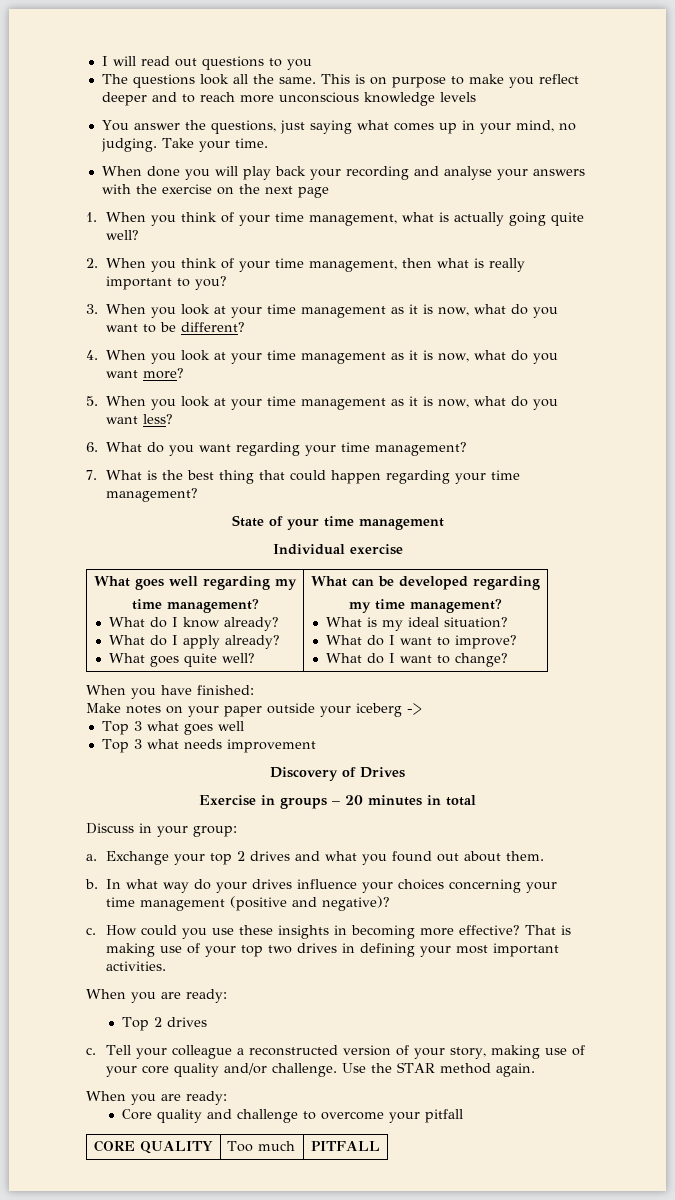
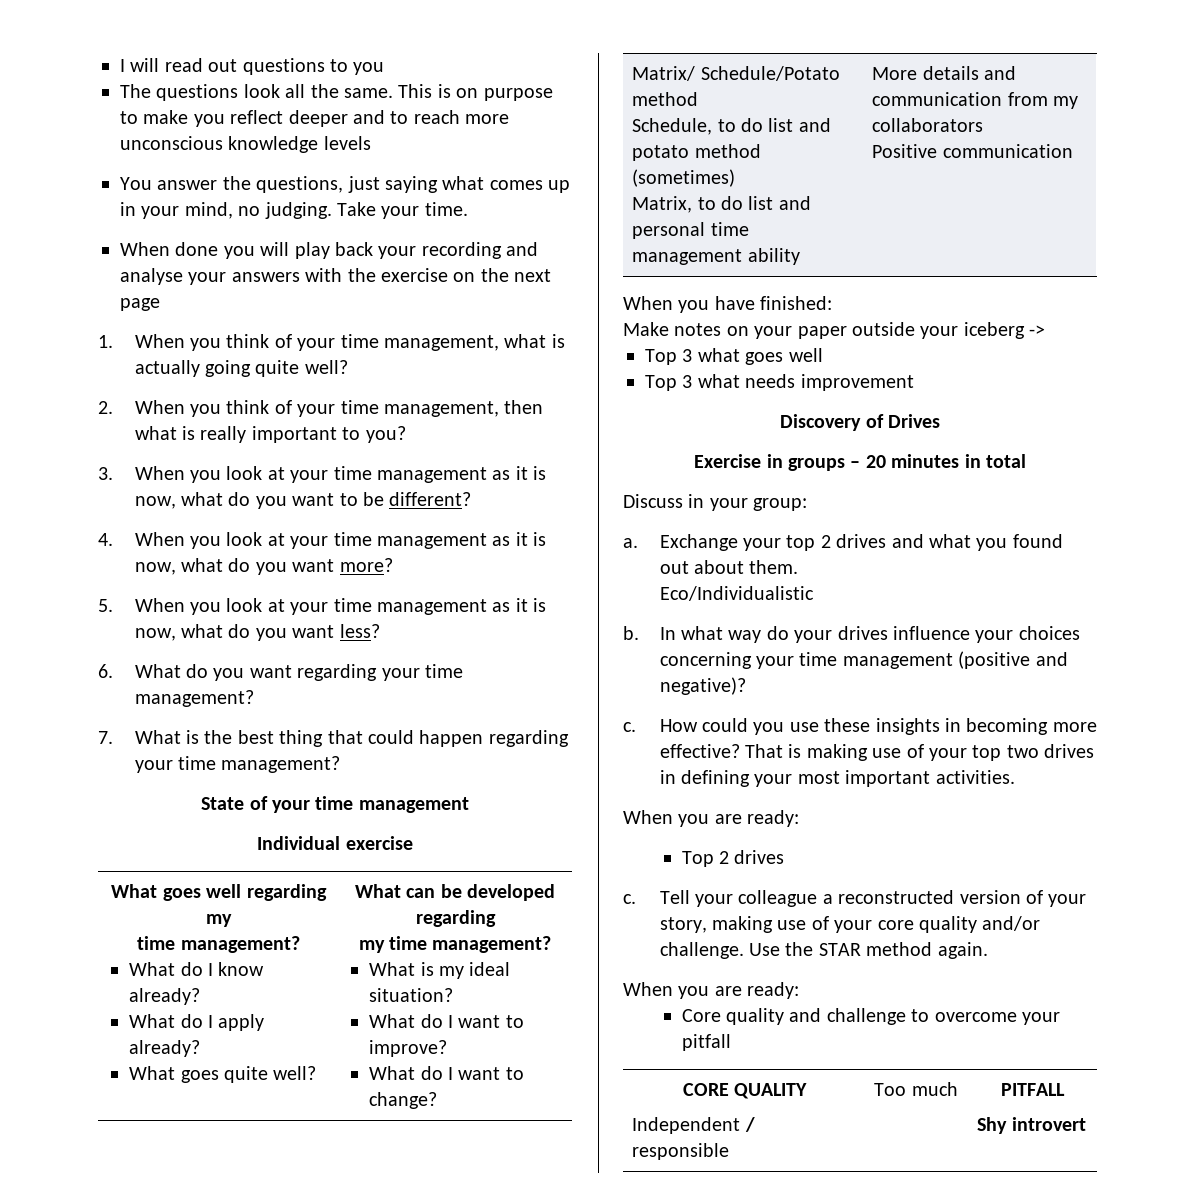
+ Matrix/ Schedule/Potato method
+ Schedule, to do list and potato method (sometimes)
+ Matrix, to do list and personal time management ability | More details and communication from my collaborators
+ Positive communication
+ Eco/Individualistic
- CORE QUALITY | Too much | PITFALL
+ CORE QUALITY
+ Independent / responsible | Too much | PITFALL
+ Shy introvert

